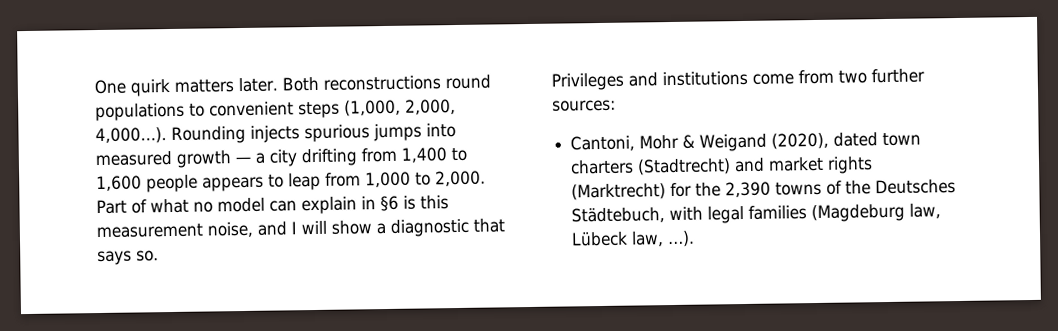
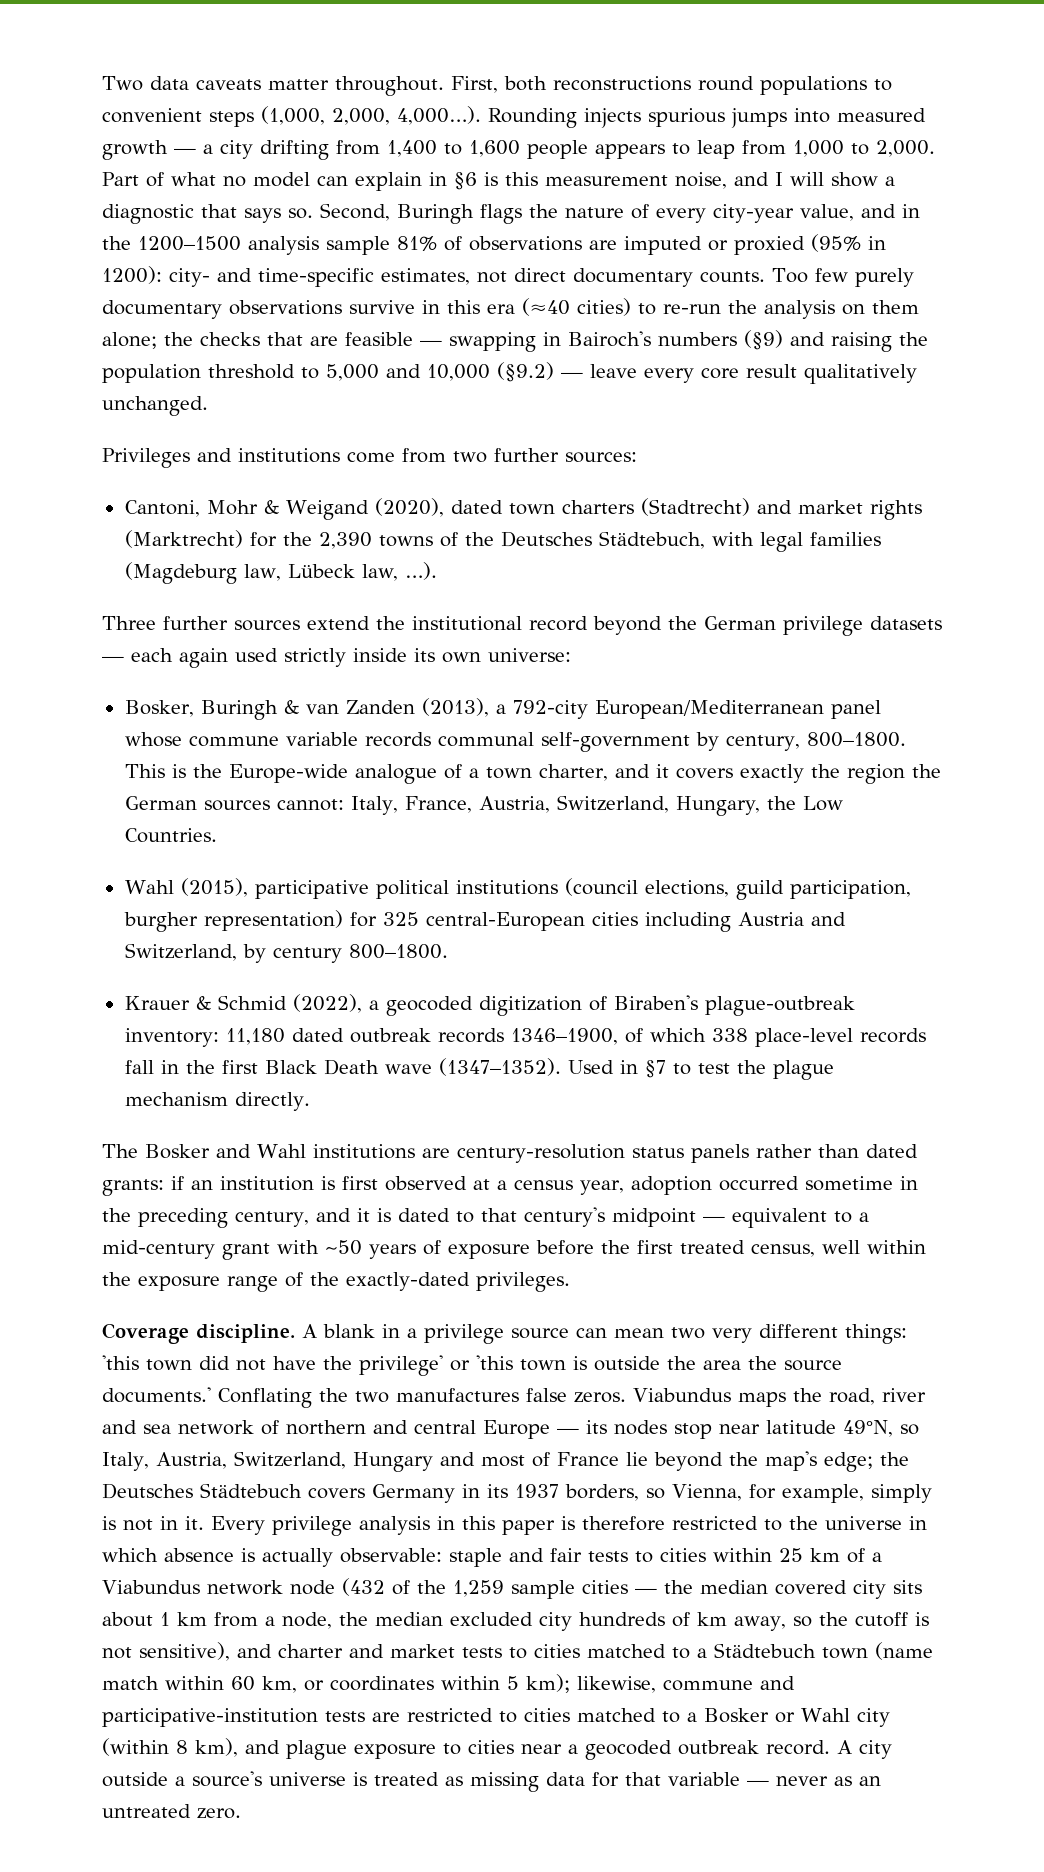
- One quirk matters later. Both reconstructions round populations to convenient steps (1,000, 2,000, 4,000…).
+ Two data caveats matter throughout. First, both reconstructions round populations to convenient steps (1,000, 2,000, 4,000…).
+ Second, Buringh flags the nature of every city-year value, and in the 1200–1500 analysis sample 81% of observations are imputed or proxied (95% in 1200): city- and time-specific estimates, not direct documentary counts. Too few purely documentary observations survive in this era (≈40 cities) to re-run the analysis on them alone; the checks that are feasible — swapping in Bairoch's numbers (§9) and raising the population threshold to 5,000 and 10,000 (§9.2) — leave every core result qualitatively unchanged.
+ Three further sources extend the institutional record beyond the German privilege datasets — each again used strictly inside its own universe:
+ Bosker, Buringh & van Zanden (2013), a 792-city European/Mediterranean panel whose commune variable records communal self-government by century, 800–1800. This is the Europe-wide analogue of a town charter, and it covers exactly the region the German sources cannot: Italy, France, Austria, Switzerland, Hungary, the Low Countries.
+ Wahl (2015), participative political institutions (council elections, guild participation, burgher representation) for 325 central-European cities including Austria and Switzerland, by century 800–1800.
+ Krauer & Schmid (2022), a geocoded digitization of Biraben's plague-outbreak inventory: 11,180 dated outbreak records 1346–1900, of which 338 place-level records fall in the first Black Death wave (1347–1352). Used in §7 to test the plague mechanism directly.
+ The Bosker and Wahl institutions are century-resolution status panels rather than dated grants: if an institution is first observed at a census year, adoption occurred sometime in the preceding century, and it is dated to that century's midpoint — equivalent to a mid-century grant with ~50 years of exposure before the first treated census, well within the exposure range of the exactly-dated privileges.
+ Coverage discipline. A blank in a privilege source can mean two very different things: 'this town did not have the privilege' or 'this town is outside the area the source documents.' Conflating the two manufactures false zeros. Viabundus maps the road, river and sea network of northern and central Europe — its nodes stop near latitude 49°N, so Italy, Austria, Switzerland, Hungary and most of France lie beyond the map's edge; the Deutsches Städtebuch covers Germany in its 1937 borders, so Vienna, for example, simply is not in it. Every privilege analysis in this paper is therefore restricted to the universe in which absence is actually observable: staple and fair tests to cities within 25 km of a Viabundus network node (432 of the 1,259 sample cities — the median covered city sits about 1 km from a node, the median excluded city hundreds of km away, so the cutoff is not sensitive), and charter and market tests to cities matched to a Städtebuch town (name match within 60 km, or coordinates within 5 km); likewise, commune and participative-institution tests are restricted to cities matched to a Bosker or Wahl city (within 8 km), and plague exposure to cities near a geocoded outbreak record. A city outside a source's universe is treated as missing data for that variable — never as an untreated zero.

